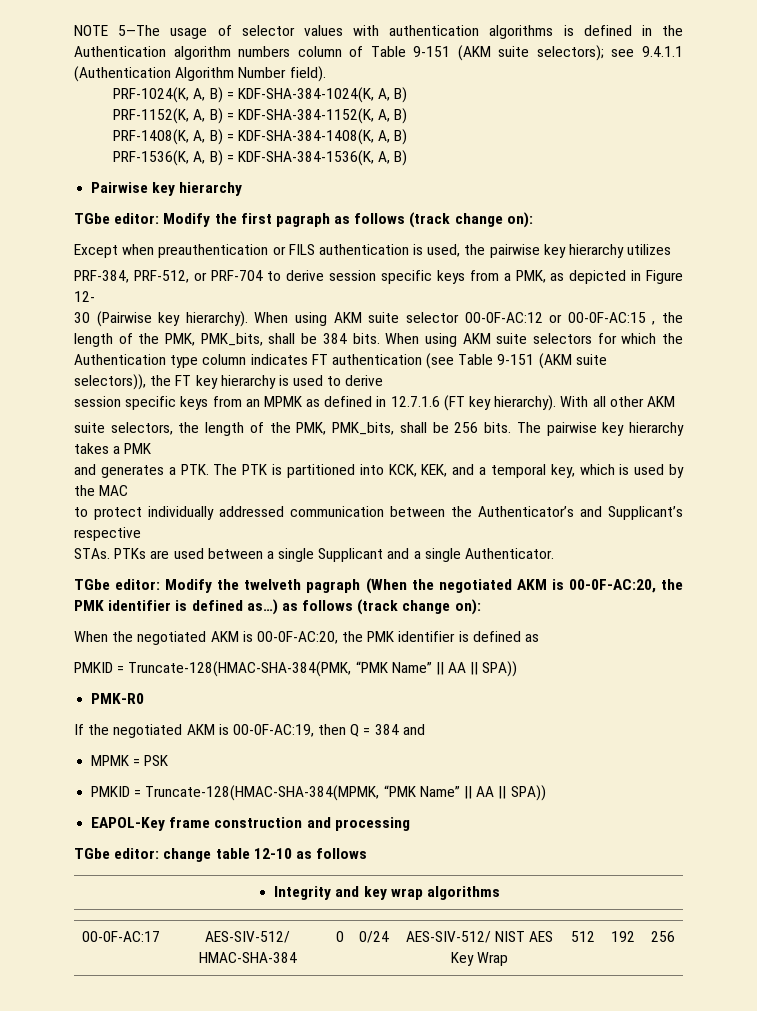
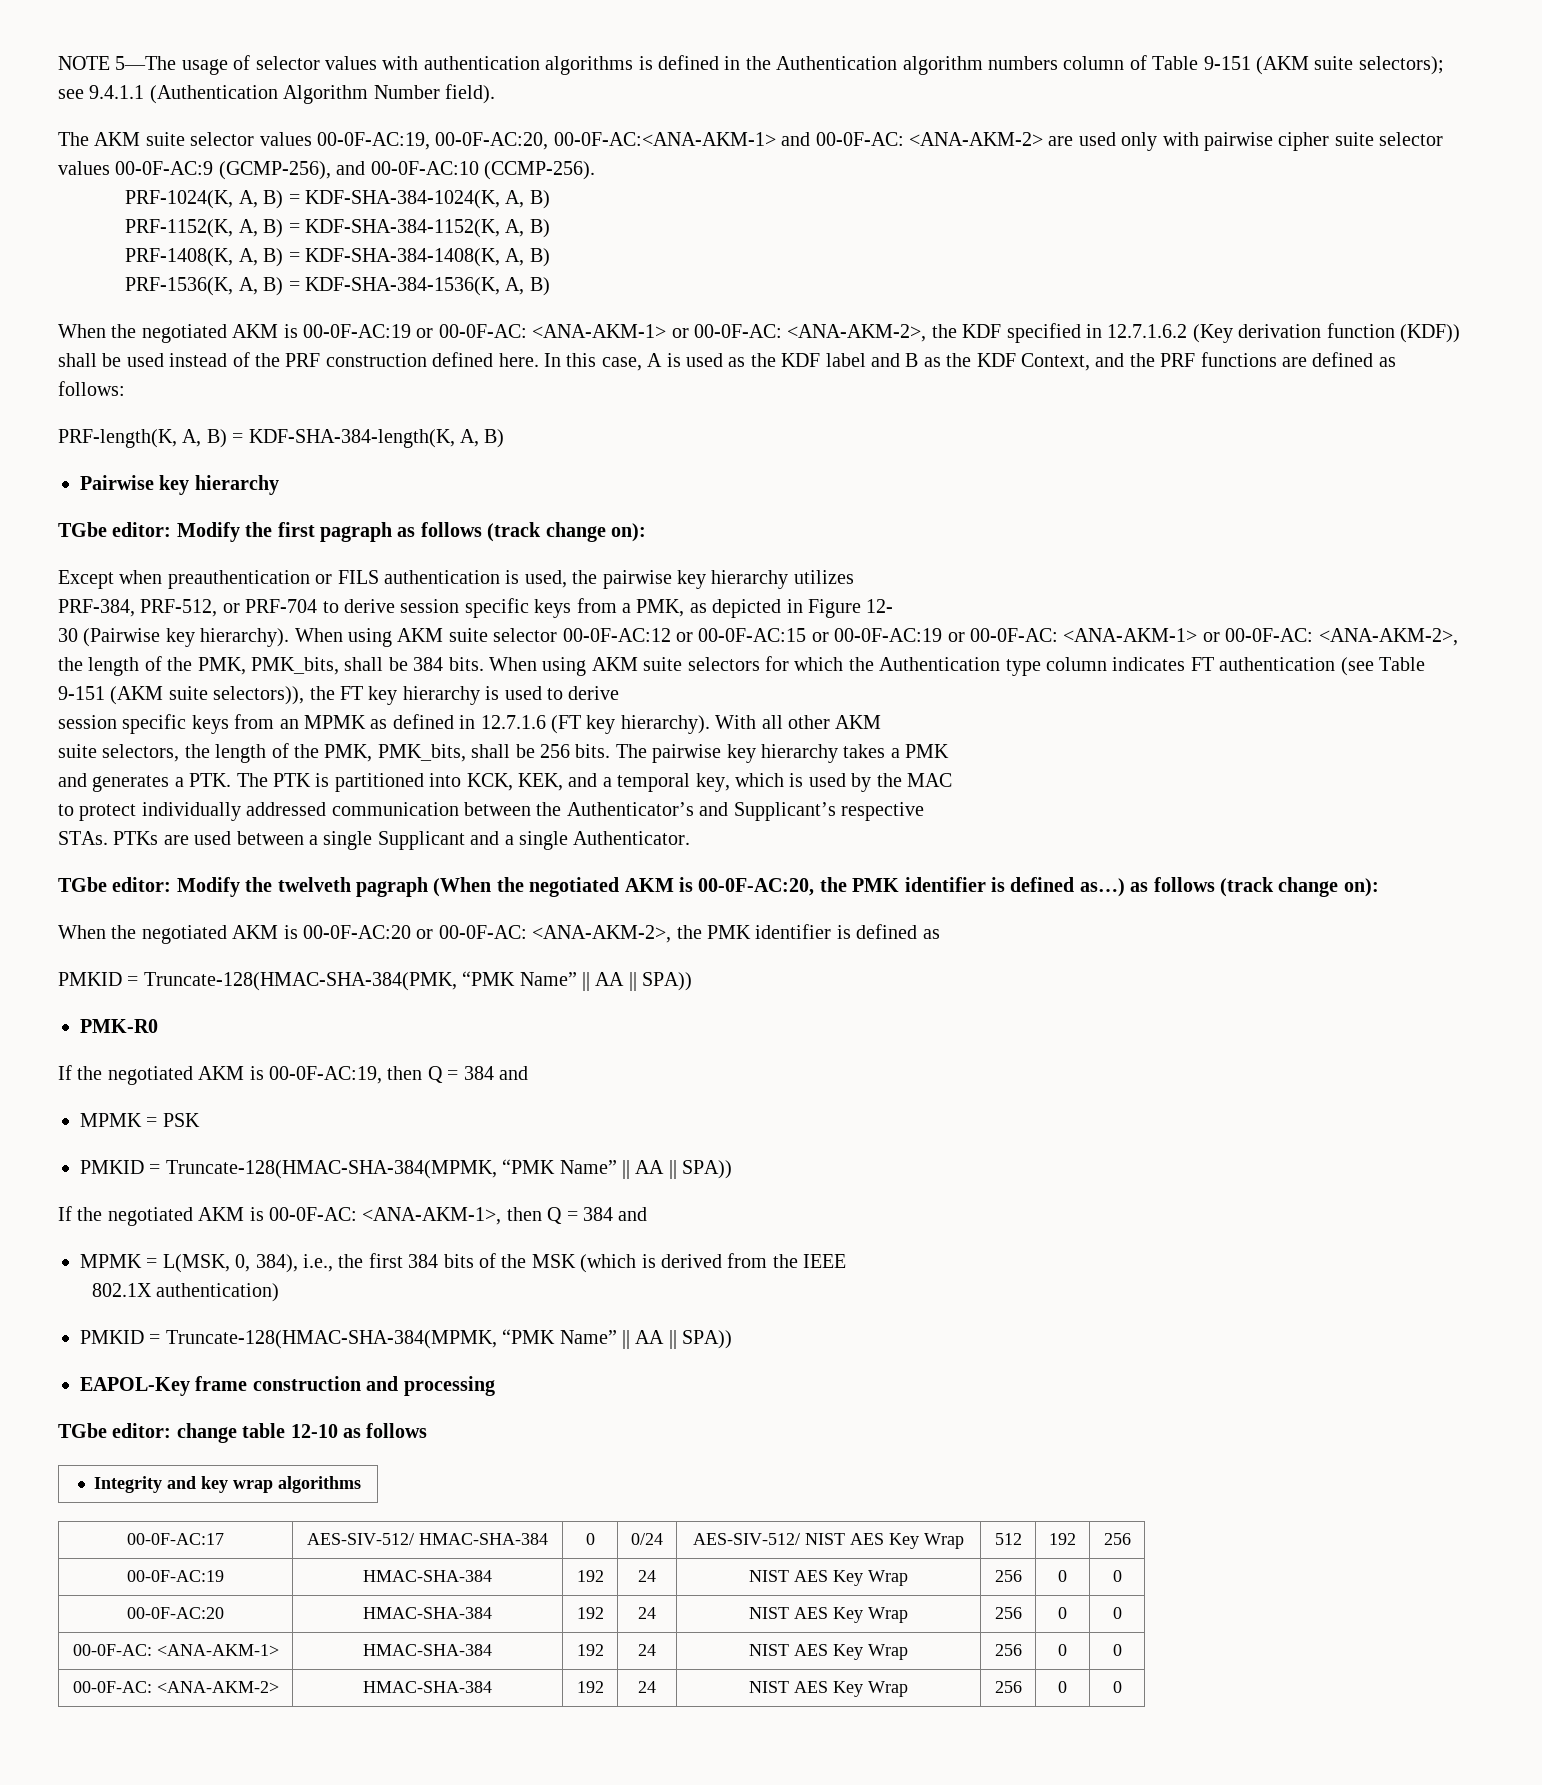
+ The AKM suite selector values 00-0F-AC:19, 00-0F-AC:20, 00-0F-AC:<ANA-AKM-1> and 00-0F-AC: <ANA-AKM-2> are used only with pairwise cipher suite selector values 00-0F-AC:9 (GCMP-256), and 00-0F-AC:10 (CCMP-256).
+ When the negotiated AKM is 00-0F-AC:19 or 00-0F-AC: <ANA-AKM-1> or 00-0F-AC: <ANA-AKM-2>, the KDF specified in 12.7.1.6.2 (Key derivation function (KDF)) shall be used instead of the PRF construction defined here. In this case, A is used as the KDF label and B as the KDF Context, and the PRF functions are defined as follows:
+ PRF-length(K, A, B) = KDF-SHA-384-length(K, A, B)
- When using AKM suite selector 00-0F-AC:12 or 00-0F-AC:15 , the length of the PMK, PMK_bits, shall be 384 bits.
+ When using AKM suite selector 00-0F-AC:12 or 00-0F-AC:15 or 00-0F-AC:19 or 00-0F-AC: <ANA-AKM-1> or 00-0F-AC: <ANA-AKM-2>, the length of the PMK, PMK_bits, shall be 384 bits.
- When the negotiated AKM is 00-0F-AC:20, the PMK identifier is defined as
+ When the negotiated AKM is 00-0F-AC:20 or 00-0F-AC: <ANA-AKM-2>, the PMK identifier is defined as
+ If the negotiated AKM is 00-0F-AC: <ANA-AKM-1>, then Q = 384 and
+ MPMK = L(MSK, 0, 384), i.e., the first 384 bits of the MSK (which is derived from the IEEE
+ 802.1X authentication)
+ PMKID = Truncate-128(HMAC-SHA-384(MPMK, “PMK Name” || AA || SPA))
+ 00-0F-AC:19 | HMAC-SHA-384 | 192 | 24 | NIST AES Key Wrap | 256 | 0 | 0
+ 00-0F-AC:20 | HMAC-SHA-384 | 192 | 24 | NIST AES Key Wrap | 256 | 0 | 0
+ 00-0F-AC: <ANA-AKM-1> | HMAC-SHA-384 | 192 | 24 | NIST AES Key Wrap | 256 | 0 | 0
+ 00-0F-AC: <ANA-AKM-2> | HMAC-SHA-384 | 192 | 24 | NIST AES Key Wrap | 256 | 0 | 0

